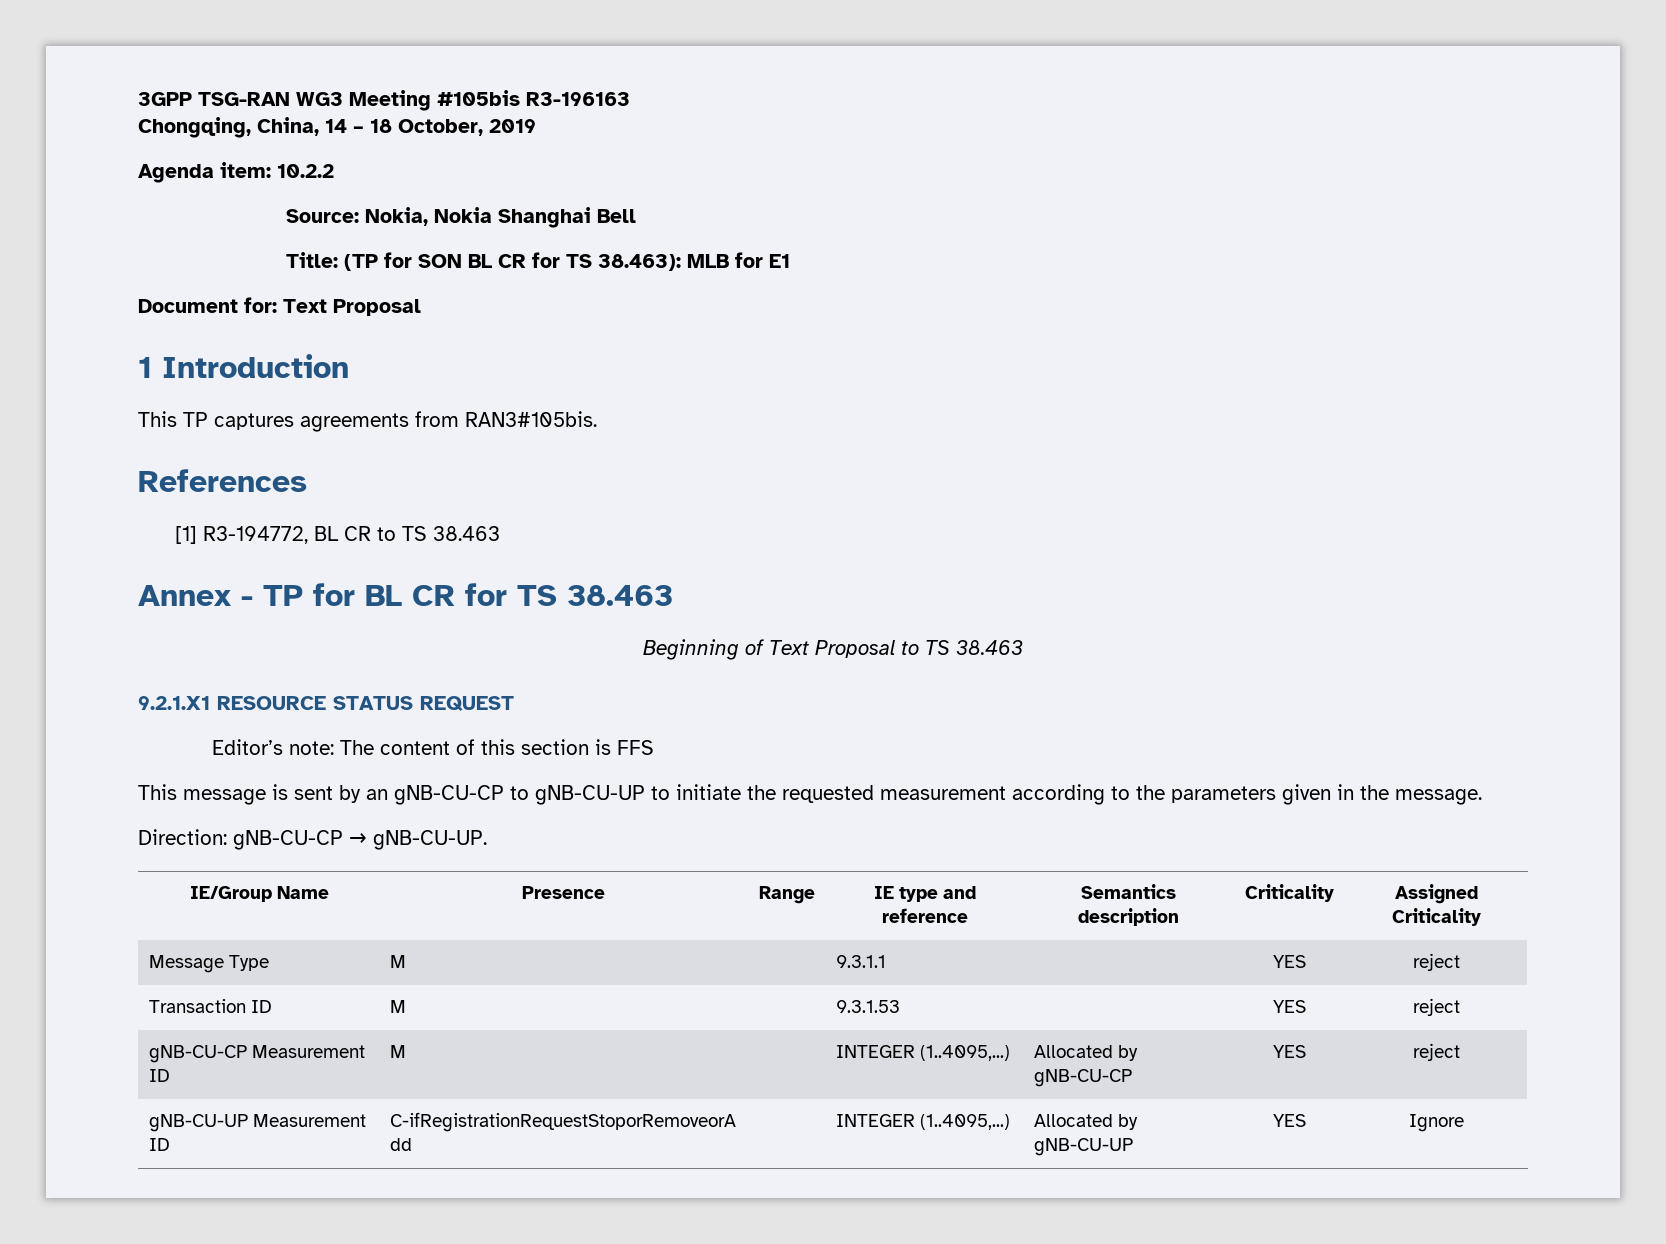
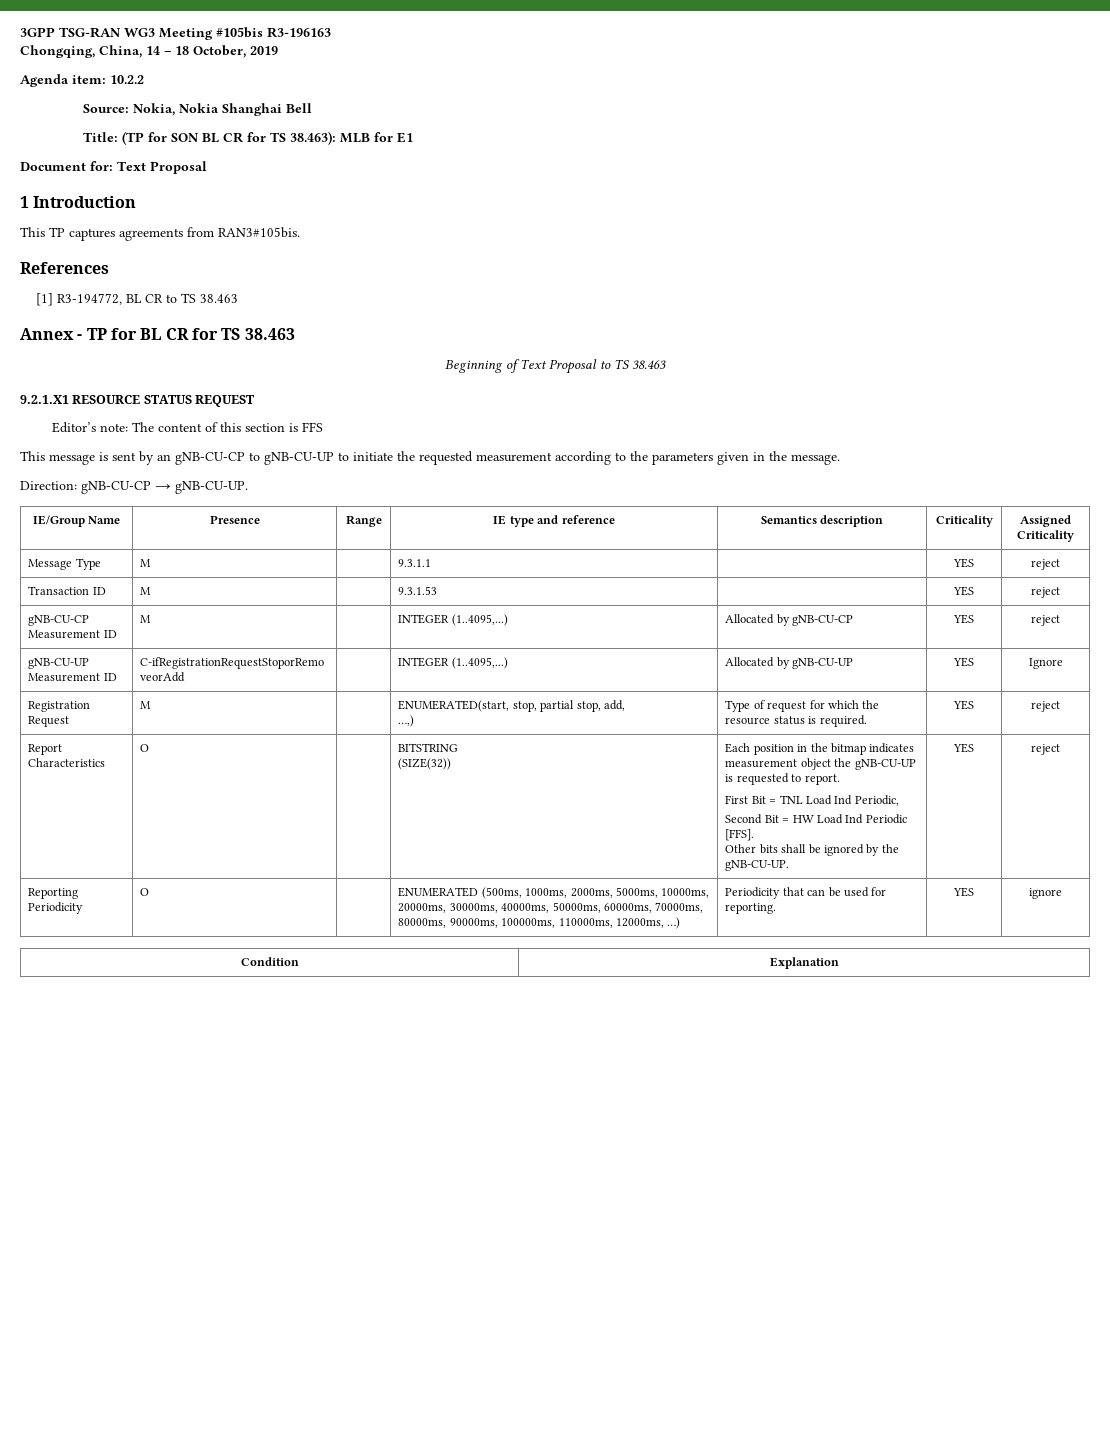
+ Registration Request | M | | ENUMERATED(start, stop, partial stop, add,
+ …,) | Type of request for which the resource status is required. | YES | reject
+ Report Characteristics | O | | BITSTRING
+ (SIZE(32)) | Each position in the bitmap indicates measurement object the gNB-CU-UP is requested to report.
+ First Bit = TNL Load Ind Periodic,
+ Second Bit = HW Load Ind Periodic [FFS].
+ Other bits shall be ignored by the gNB-CU-UP. | YES | reject
+ Reporting Periodicity | O | | ENUMERATED (500ms, 1000ms, 2000ms, 5000ms, 10000ms, 20000ms, 30000ms, 40000ms, 50000ms, 60000ms, 70000ms, 80000ms, 90000ms, 100000ms, 110000ms, 12000ms, …) | Periodicity that can be used for reporting. | YES | ignore
+ Condition | Explanation

